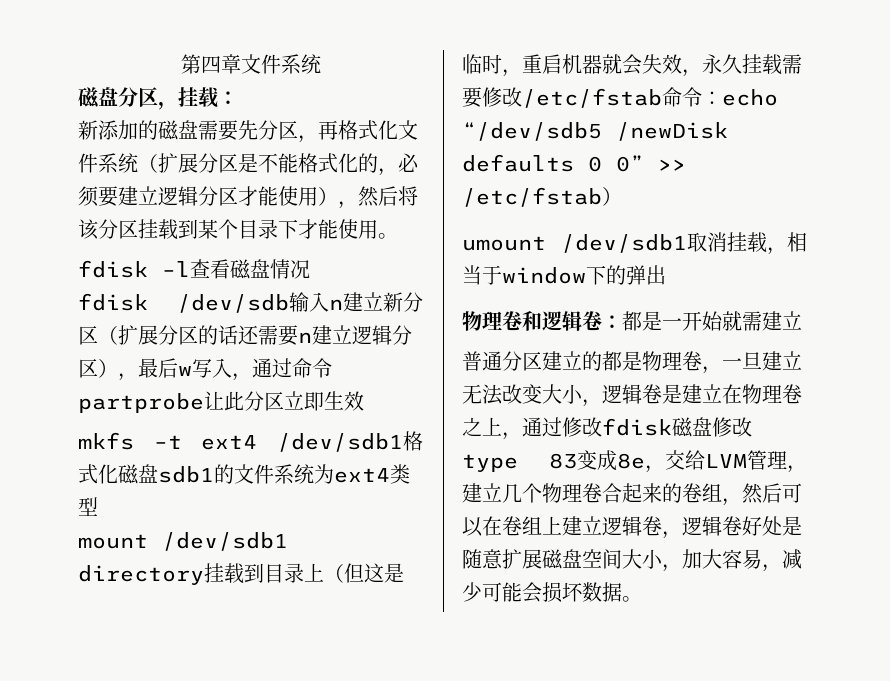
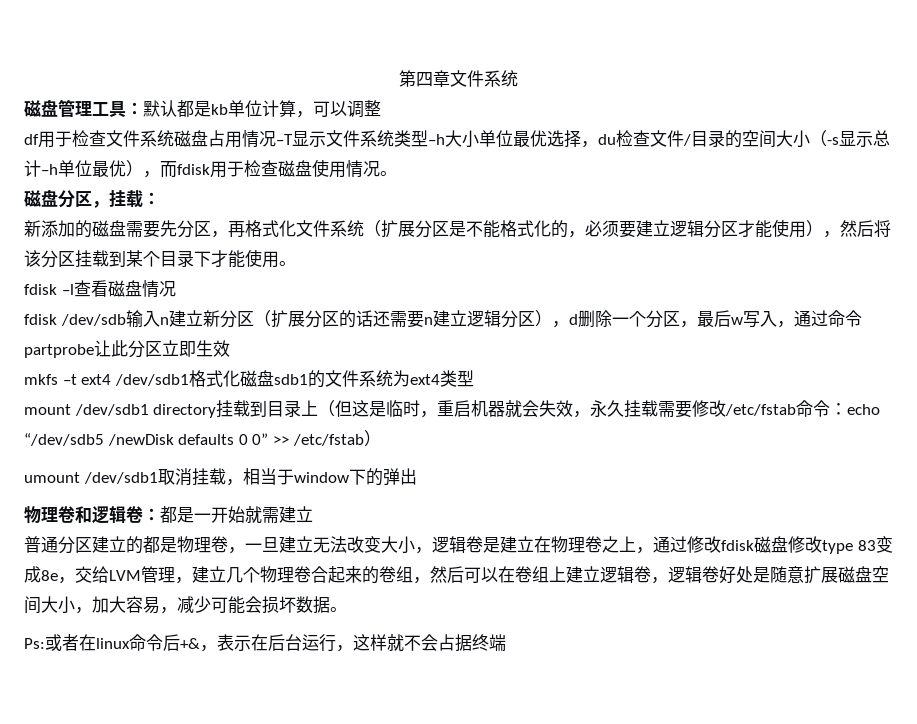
+ 磁盘管理工具：默认都是kb单位计算，可以调整
+ df用于检查文件系统磁盘占用情况–T显示文件系统类型–h大小单位最优选择，du检查文件/目录的空间大小（-s显示总计–h单位最优），而fdisk用于检查磁盘使用情况。
- fdisk /dev/sdb输入n建立新分区（扩展分区的话还需要n建立逻辑分区），最后w写入，通过命令partprobe让此分区立即生效
+ fdisk /dev/sdb输入n建立新分区（扩展分区的话还需要n建立逻辑分区），d删除一个分区，最后w写入，通过命令partprobe让此分区立即生效
+ Ps:或者在linux命令后+&，表示在后台运行，这样就不会占据终端

